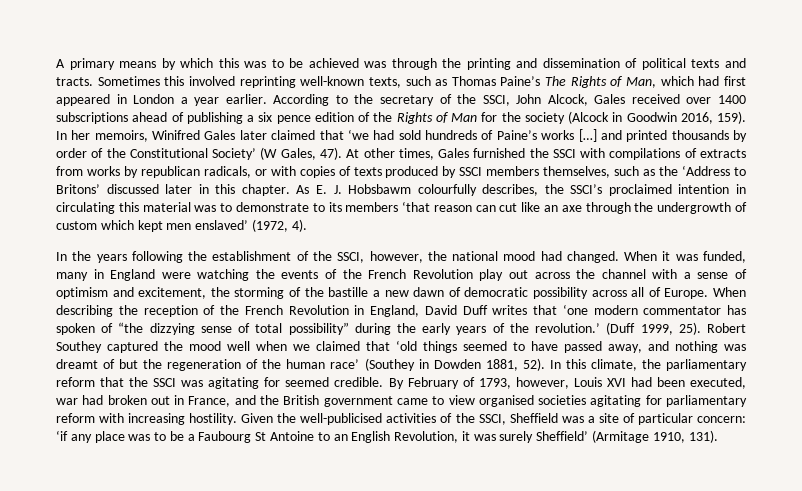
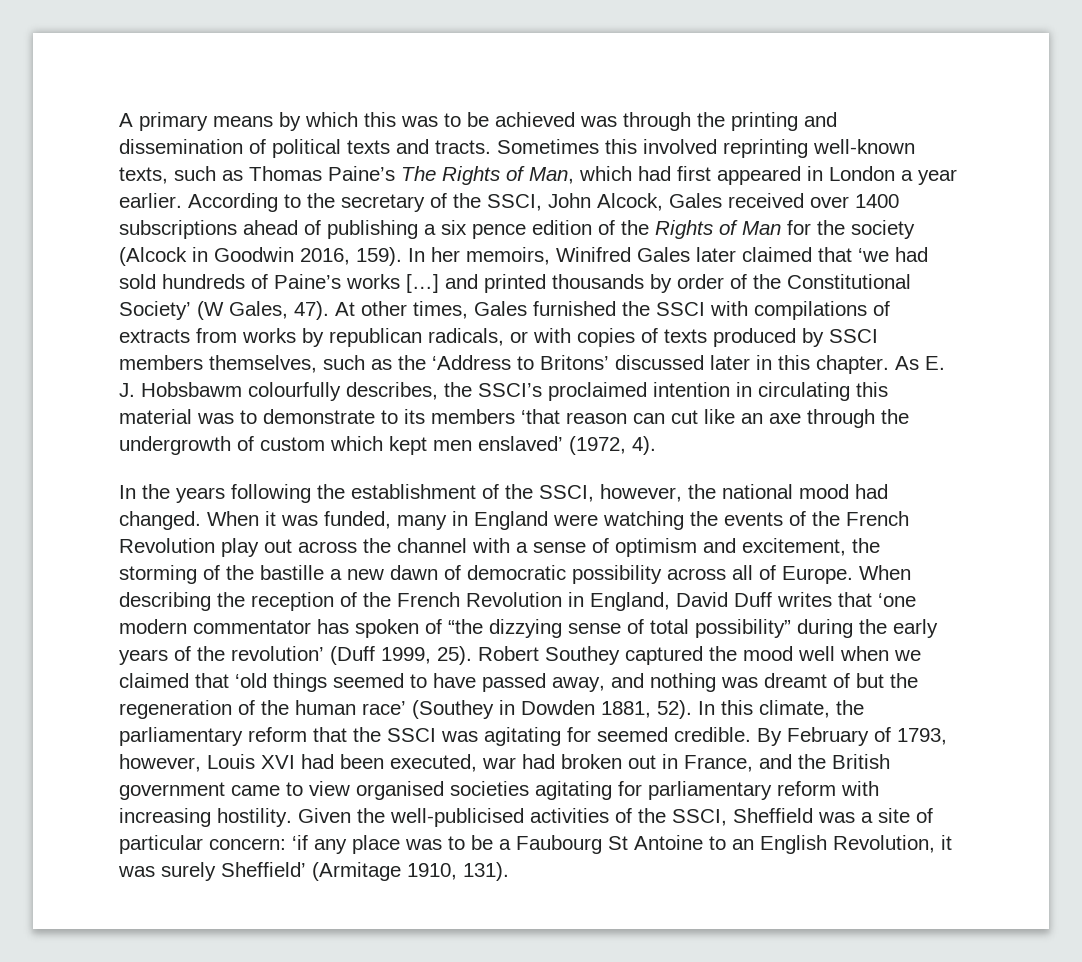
- When describing the reception of the French Revolution in England, David Duff writes that ‘one modern commentator has spoken of “the dizzying sense of total possibility” during the early years of the revolution.’ (Duff 1999, 25).
+ When describing the reception of the French Revolution in England, David Duff writes that ‘one modern commentator has spoken of “the dizzying sense of total possibility” during the early years of the revolution’ (Duff 1999, 25).

